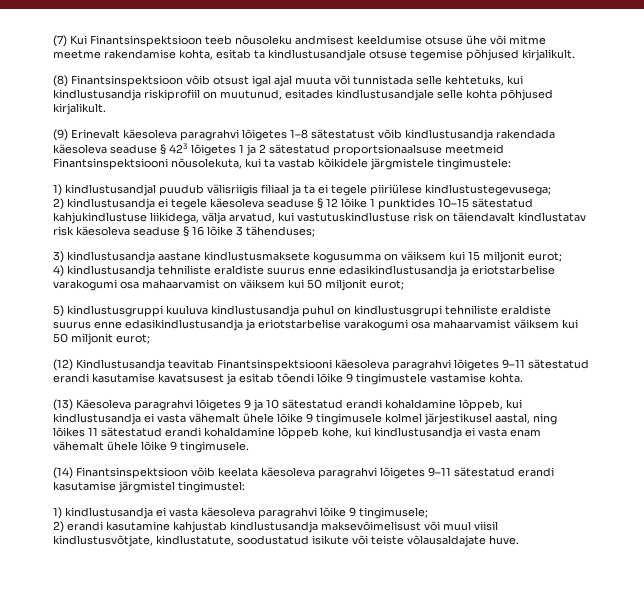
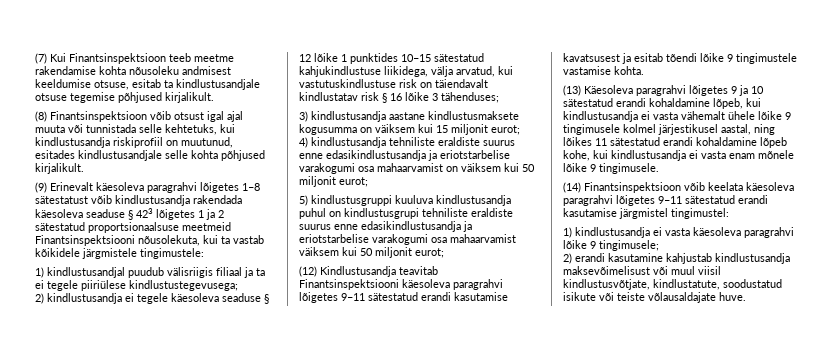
- (7) Kui Finantsinspektsioon teeb nõusoleku andmisest keeldumise otsuse ühe või mitme meetme rakendamise kohta, esitab ta kindlustusandjale otsuse tegemise põhjused kirjalikult.
+ (7) Kui Finantsinspektsioon teeb meetme rakendamise kohta nõusoleku andmisest keeldumise otsuse, esitab ta kindlustusandjale otsuse tegemise põhjused kirjalikult.
- 2) kindlustusandja ei tegele käesoleva seaduse § 12 lõike 1 punktides 10–15 sätestatud kahjukindlustuse liikidega, välja arvatud, kui vastutuskindlustuse risk on täiendavalt kindlustatav risk käesoleva seaduse § 16 lõike 3 tähenduses;
+ 2) kindlustusandja ei tegele käesoleva seaduse § 12 lõike 1 punktides 10–15 sätestatud kahjukindlustuse liikidega, välja arvatud, kui vastutuskindlustuse risk on täiendavalt kindlustatav risk § 16 lõike 3 tähenduses;
- (13) Käesoleva paragrahvi lõigetes 9 ja 10 sätestatud erandi kohaldamine lõppeb, kui kindlustusandja ei vasta vähemalt ühele lõike 9 tingimusele kolmel järjestikusel aastal, ning lõikes 11 sätestatud erandi kohaldamine lõppeb kohe, kui kindlustusandja ei vasta enam vähemalt ühele lõike 9 tingimusele.
+ (13) Käesoleva paragrahvi lõigetes 9 ja 10 sätestatud erandi kohaldamine lõpeb, kui kindlustusandja ei vasta vähemalt ühele lõike 9 tingimusele kolmel järjestikusel aastal, ning lõikes 11 sätestatud erandi kohaldamine lõpeb kohe, kui kindlustusandja ei vasta enam mõnele lõike 9 tingimusele.

